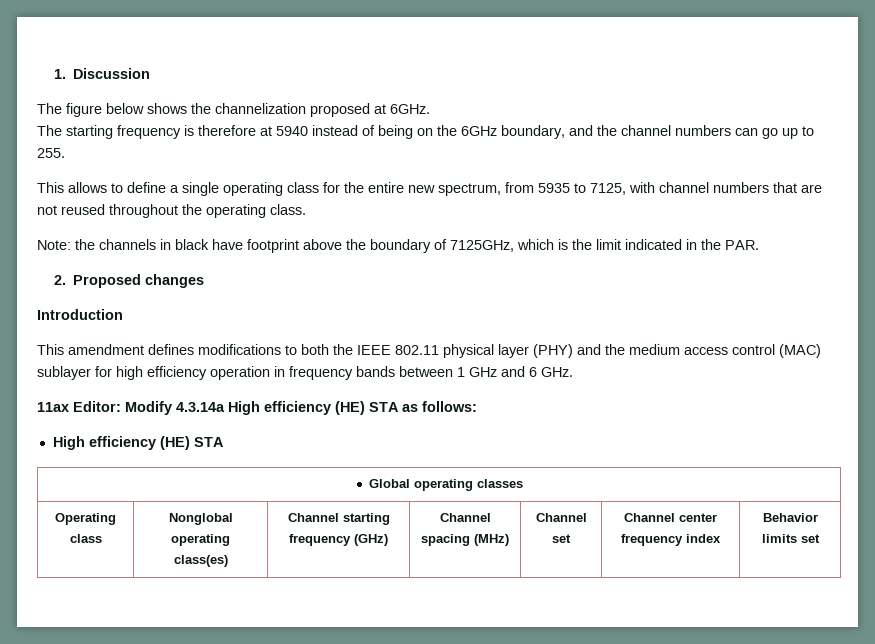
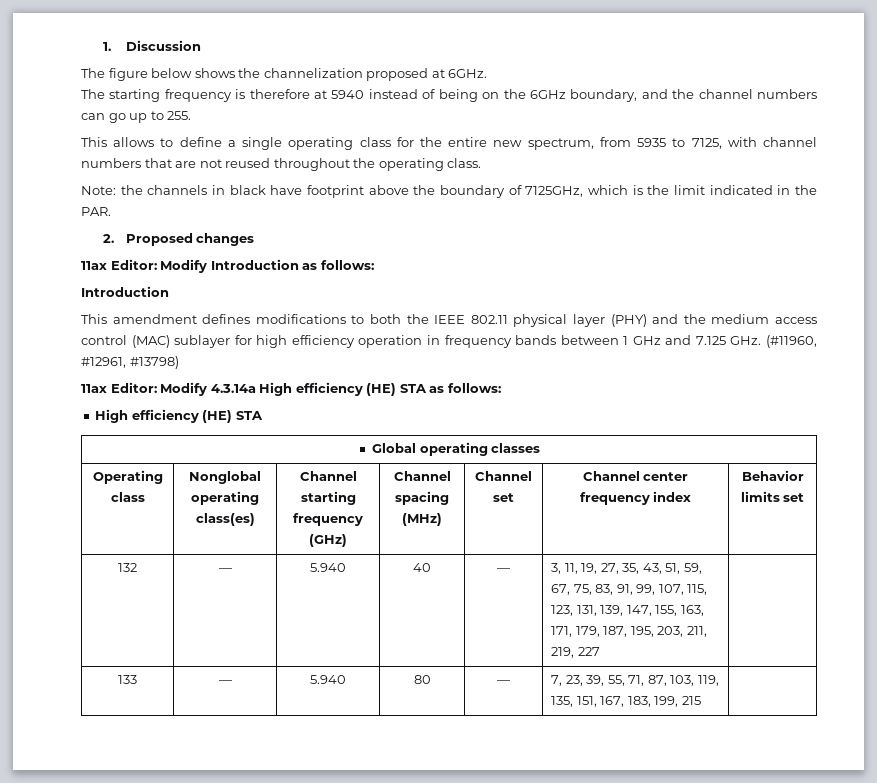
+ 11ax Editor: Modify Introduction as follows:
- This amendment defines modifications to both the IEEE 802.11 physical layer (PHY) and the medium access control (MAC) sublayer for high efficiency operation in frequency bands between 1 GHz and 6 GHz.
+ This amendment defines modifications to both the IEEE 802.11 physical layer (PHY) and the medium access control (MAC) sublayer for high efficiency operation in frequency bands between 1 GHz and 7.125 GHz. (#11960, #12961, #13798)
+ 132 | — | 5.940 | 40 | — | 3, 11, 19, 27, 35, 43, 51, 59, 67, 75, 83, 91, 99, 107, 115, 123, 131, 139, 147, 155, 163, 171, 179, 187, 195, 203, 211, 219, 227 |
+ 133 | — | 5.940 | 80 | — | 7, 23, 39, 55, 71, 87, 103, 119, 135, 151, 167, 183, 199, 215 |

